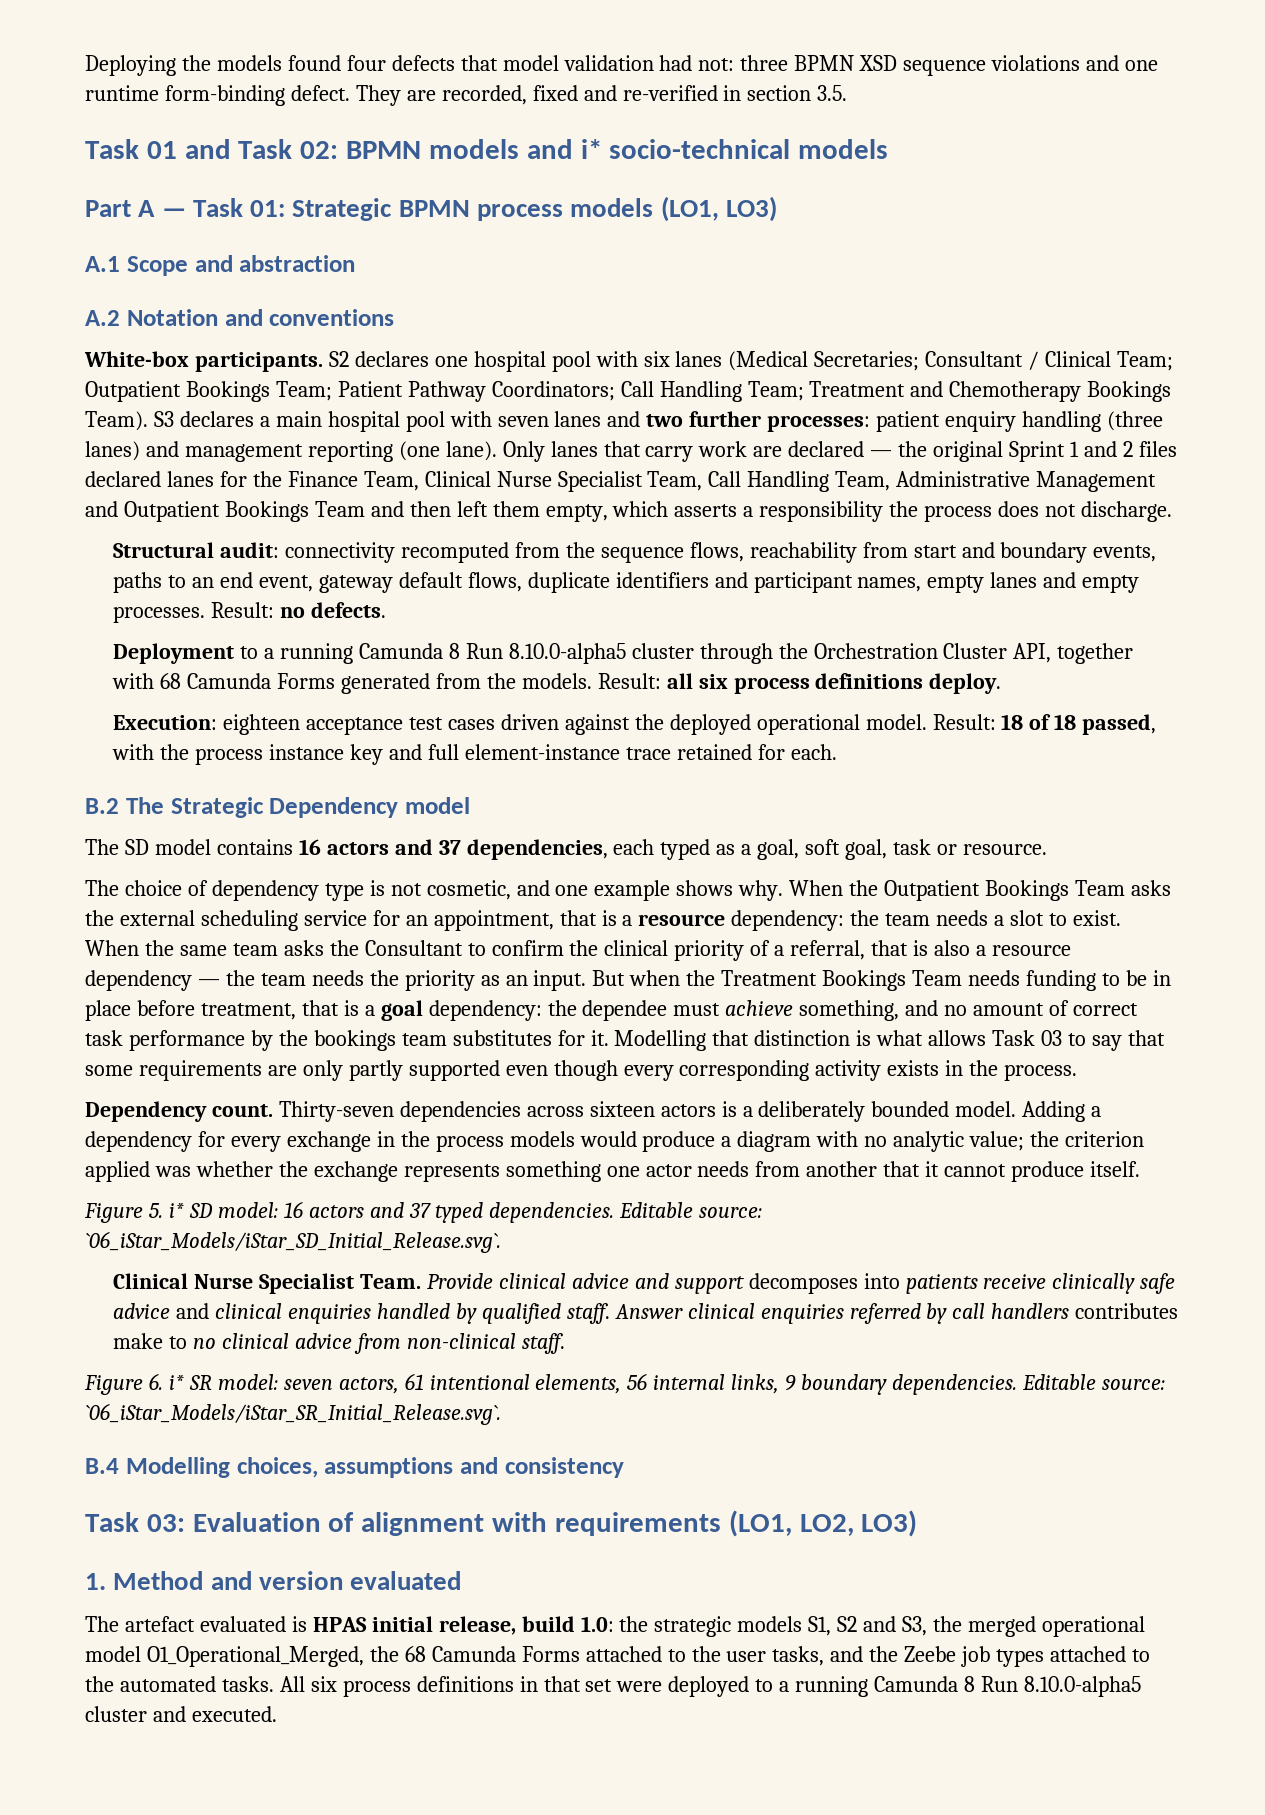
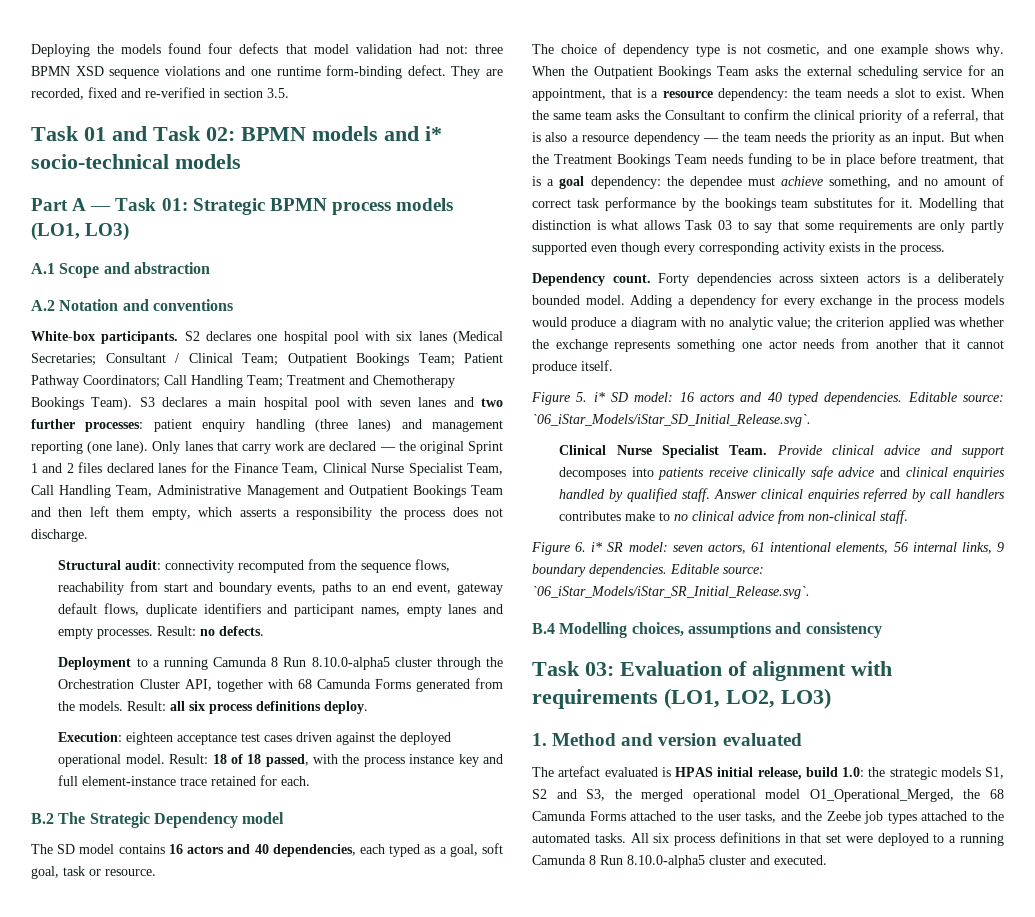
- The SD model contains 16 actors and 37 dependencies, each typed as a goal, soft goal, task or resource.
+ The SD model contains 16 actors and 40 dependencies, each typed as a goal, soft goal, task or resource.
- Thirty-seven dependencies across sixteen actors is a deliberately bounded model.
+ Forty dependencies across sixteen actors is a deliberately bounded model.
- Figure 5. i* SD model: 16 actors and 37 typed dependencies.
+ Figure 5. i* SD model: 16 actors and 40 typed dependencies.

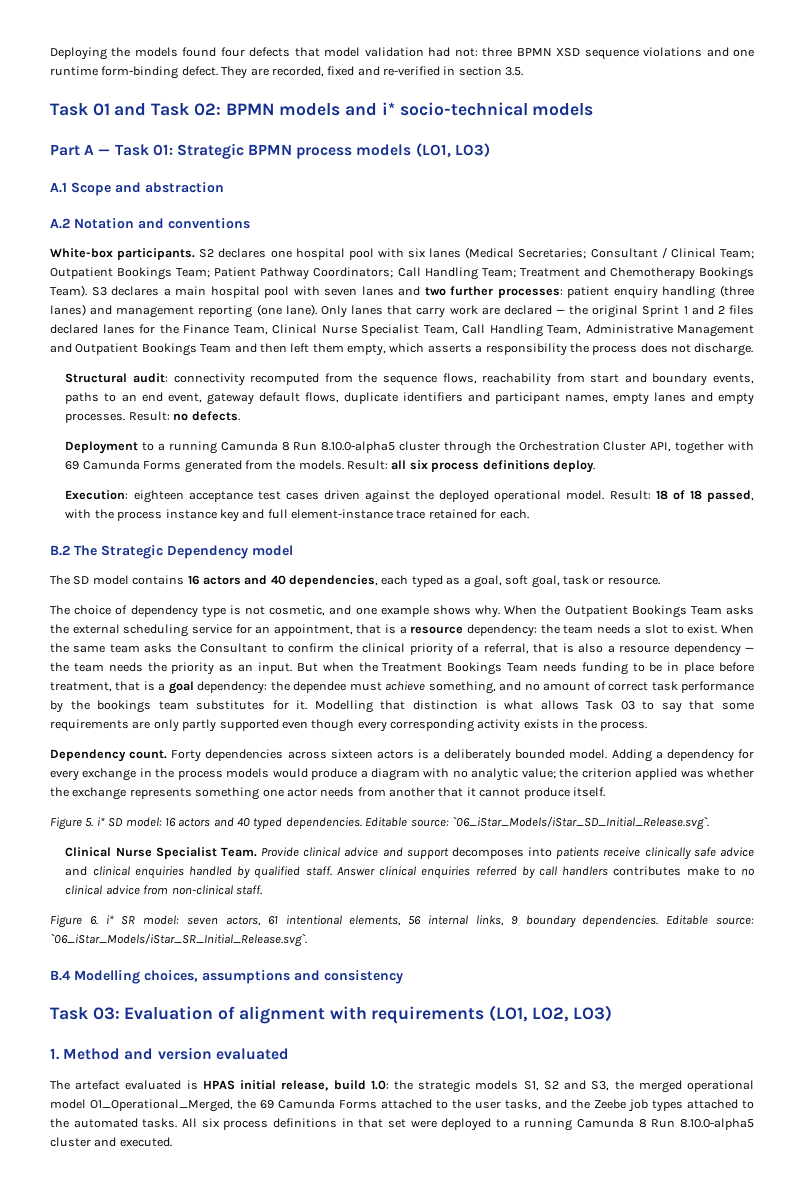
- Deployment to a running Camunda 8 Run 8.10.0-alpha5 cluster through the Orchestration Cluster API, together with 68 Camunda Forms generated from the models.
+ Deployment to a running Camunda 8 Run 8.10.0-alpha5 cluster through the Orchestration Cluster API, together with 69 Camunda Forms generated from the models.
- The artefact evaluated is HPAS initial release, build 1.0: the strategic models S1, S2 and S3, the merged operational model O1_Operational_Merged, the 68 Camunda Forms attached to the user tasks, and the Zeebe job types attached to the automated tasks.
+ The artefact evaluated is HPAS initial release, build 1.0: the strategic models S1, S2 and S3, the merged operational model O1_Operational_Merged, the 69 Camunda Forms attached to the user tasks, and the Zeebe job types attached to the automated tasks.

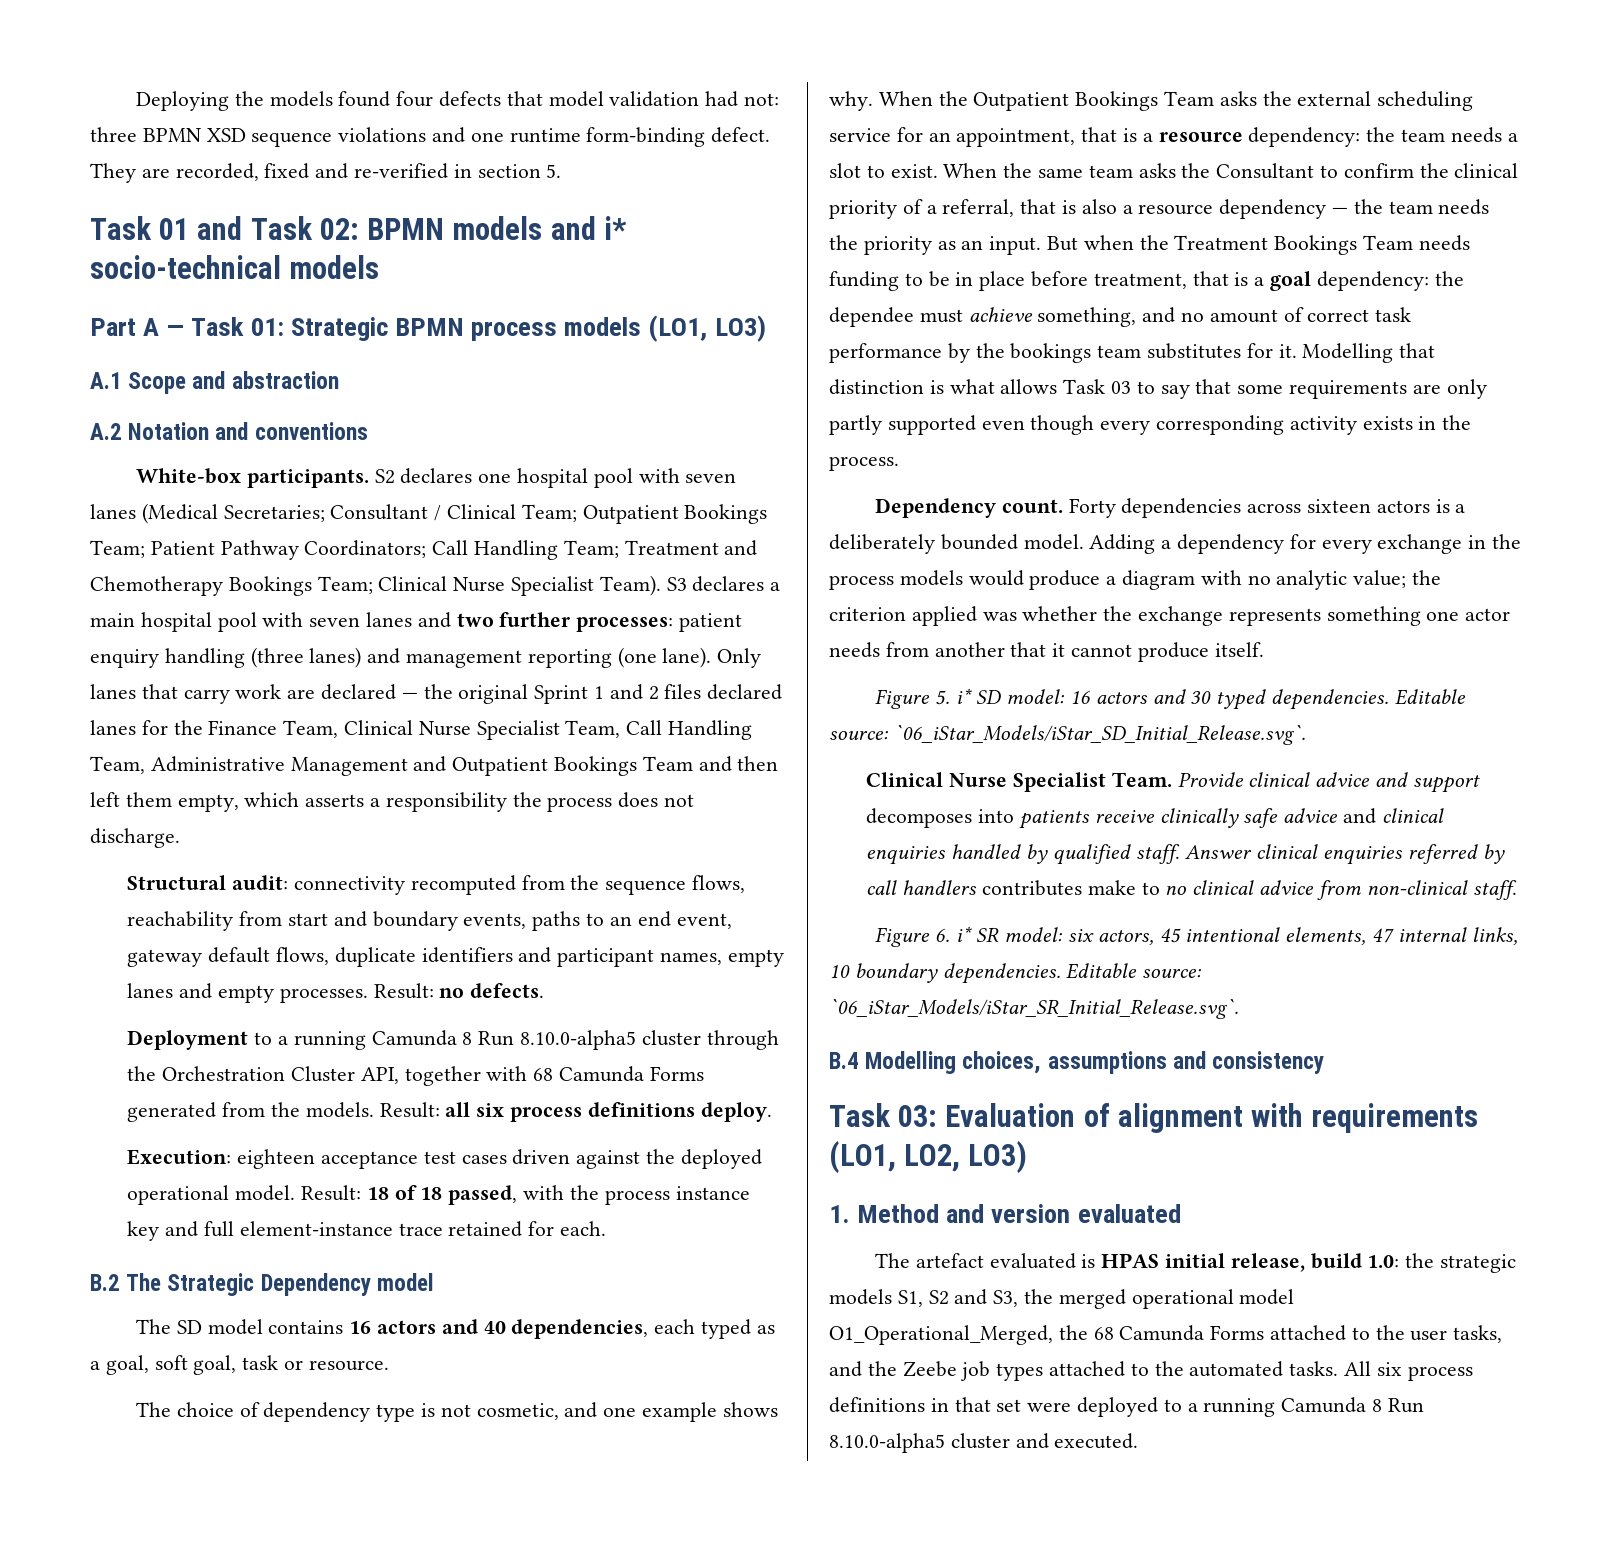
- They are recorded, fixed and re-verified in section 3.5.
+ They are recorded, fixed and re-verified in section 5.
- S2 declares one hospital pool with six lanes (Medical Secretaries; Consultant / Clinical Team; Outpatient Bookings Team; Patient Pathway Coordinators; Call Handling Team; Treatment and Chemotherapy Bookings Team).
+ S2 declares one hospital pool with seven lanes (Medical Secretaries; Consultant / Clinical Team; Outpatient Bookings Team; Patient Pathway Coordinators; Call Handling Team; Treatment and Chemotherapy Bookings Team; Clinical Nurse Specialist Team).
- Deployment to a running Camunda 8 Run 8.10.0-alpha5 cluster through the Orchestration Cluster API, together with 69 Camunda Forms generated from the models.
+ Deployment to a running Camunda 8 Run 8.10.0-alpha5 cluster through the Orchestration Cluster API, together with 68 Camunda Forms generated from the models.
- Figure 5. i* SD model: 16 actors and 40 typed dependencies.
+ Figure 5. i* SD model: 16 actors and 30 typed dependencies.
- Figure 6. i* SR model: seven actors, 61 intentional elements, 56 internal links, 9 boundary dependencies.
+ Figure 6. i* SR model: six actors, 45 intentional elements, 47 internal links, 10 boundary dependencies.
- The artefact evaluated is HPAS initial release, build 1.0: the strategic models S1, S2 and S3, the merged operational model O1_Operational_Merged, the 69 Camunda Forms attached to the user tasks, and the Zeebe job types attached to the automated tasks.
+ The artefact evaluated is HPAS initial release, build 1.0: the strategic models S1, S2 and S3, the merged operational model O1_Operational_Merged, the 68 Camunda Forms attached to the user tasks, and the Zeebe job types attached to the automated tasks.

